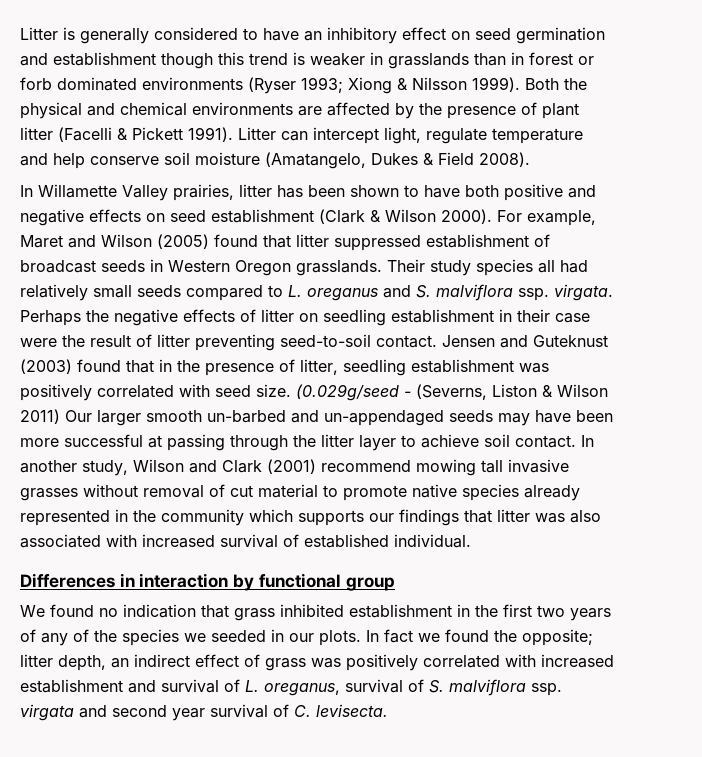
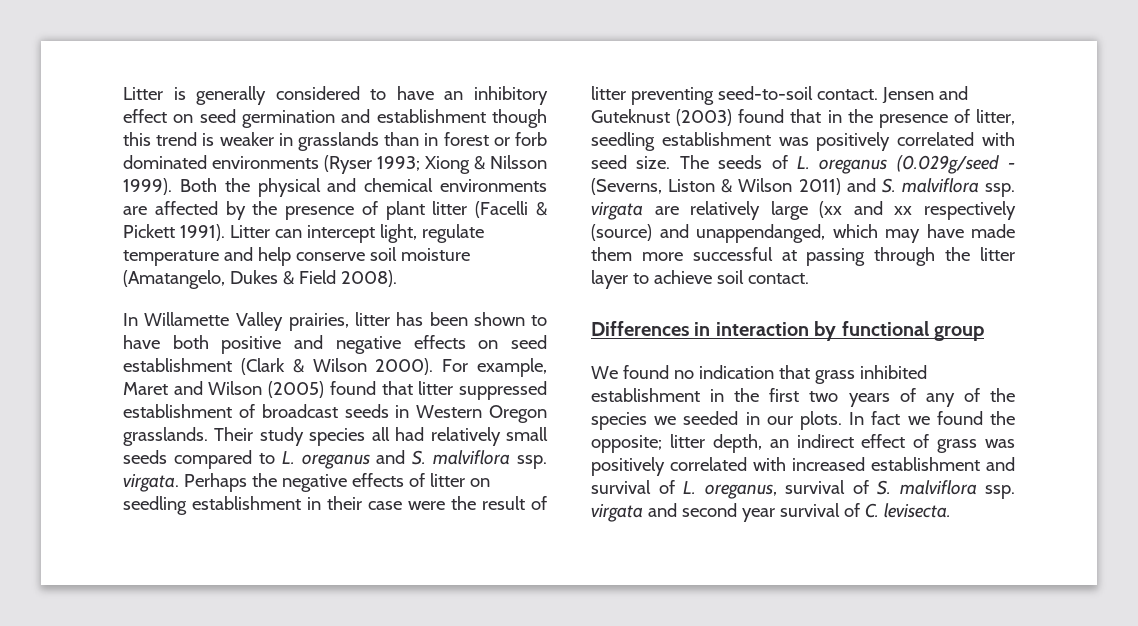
- (0.029g/seed - (Severns, Liston & Wilson 2011) Our larger smooth un-barbed and un-appendaged seeds may have been more successful at passing through the litter layer to achieve soil contact. In another study, Wilson and Clark (2001) recommend mowing tall invasive grasses without removal of cut material to promote native species already represented in the community which supports our findings that litter was also associated with increased survival of established individual.
+ The seeds of L. oreganus (0.029g/seed - (Severns, Liston & Wilson 2011) and S. malviflora ssp. virgata are relatively large (xx and xx respectively (source) and unappendanged, which may have made them more successful at passing through the litter layer to achieve soil contact.

